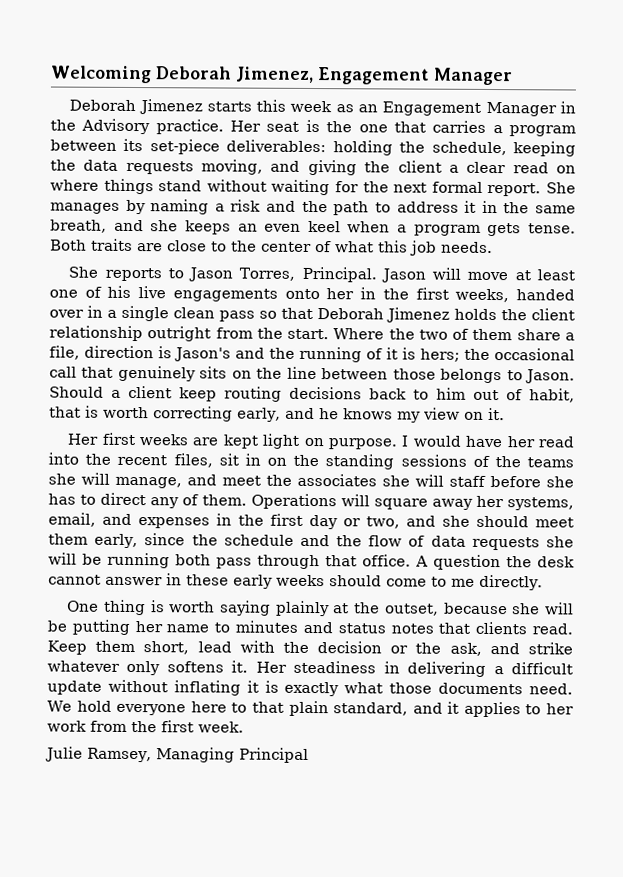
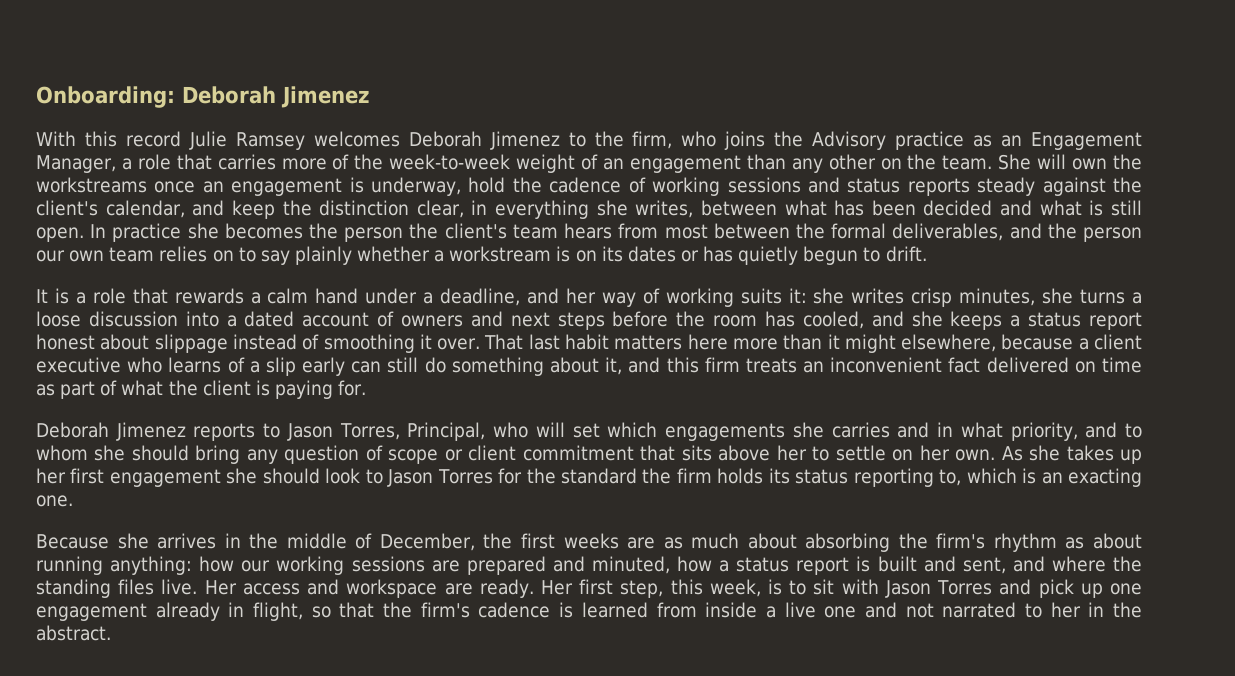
- Welcoming Deborah Jimenez, Engagement Manager
- Deborah Jimenez starts this week as an Engagement Manager in the Advisory practice. Her seat is the one that carries a program between its set-piece deliverables: holding the schedule, keeping the data requests moving, and giving the client a clear read on where things stand without waiting for the next formal report. She manages by naming a risk and the path to address it in the same breath, and she keeps an even keel when a program gets tense. Both traits are close to the center of what this job needs.
- She reports to Jason Torres, Principal. Jason will move at least one of his live engagements onto her in the first weeks, handed over in a single clean pass so that Deborah Jimenez holds the client relationship outright from the start. Where the two of them share a file, direction is Jason's and the running of it is hers; the occasional call that genuinely sits on the line between those belongs to Jason. Should a client keep routing decisions back to him out of habit, that is worth correcting early, and he knows my view on it.
- Her first weeks are kept light on purpose. I would have her read into the recent files, sit in on the standing sessions of the teams she will manage, and meet the associates she will staff before she has to direct any of them. Operations will square away her systems, email, and expenses in the first day or two, and she should meet them early, since the schedule and the flow of data requests she will be running both pass through that office. A question the desk cannot answer in these early weeks should come to me directly.
- One thing is worth saying plainly at the outset, because she will be putting her name to minutes and status notes that clients read. Keep them short, lead with the decision or the ask, and strike whatever only softens it. Her steadiness in delivering a difficult update without inflating it is exactly what those documents need. We hold everyone here to that plain standard, and it applies to her work from the first week.
- Julie Ramsey, Managing Principal
+ Onboarding: Deborah Jimenez
+ With this record Julie Ramsey welcomes Deborah Jimenez to the firm, who joins the Advisory practice as an Engagement Manager, a role that carries more of the week-to-week weight of an engagement than any other on the team. She will own the workstreams once an engagement is underway, hold the cadence of working sessions and status reports steady against the client's calendar, and keep the distinction clear, in everything she writes, between what has been decided and what is still open. In practice she becomes the person the client's team hears from most between the formal deliverables, and the person our own team relies on to say plainly whether a workstream is on its dates or has quietly begun to drift.
+ It is a role that rewards a calm hand under a deadline, and her way of working suits it: she writes crisp minutes, she turns a loose discussion into a dated account of owners and next steps before the room has cooled, and she keeps a status report honest about slippage instead of smoothing it over. That last habit matters here more than it might elsewhere, because a client executive who learns of a slip early can still do something about it, and this firm treats an inconvenient fact delivered on time as part of what the client is paying for.
+ Deborah Jimenez reports to Jason Torres, Principal, who will set which engagements she carries and in what priority, and to whom she should bring any question of scope or client commitment that sits above her to settle on her own. As she takes up her first engagement she should look to Jason Torres for the standard the firm holds its status reporting to, which is an exacting one.
+ Because she arrives in the middle of December, the first weeks are as much about absorbing the firm's rhythm as about running anything: how our working sessions are prepared and minuted, how a status report is built and sent, and where the standing files live. Her access and workspace are ready. Her first step, this week, is to sit with Jason Torres and pick up one engagement already in flight, so that the firm's cadence is learned from inside a live one and not narrated to her in the abstract.

